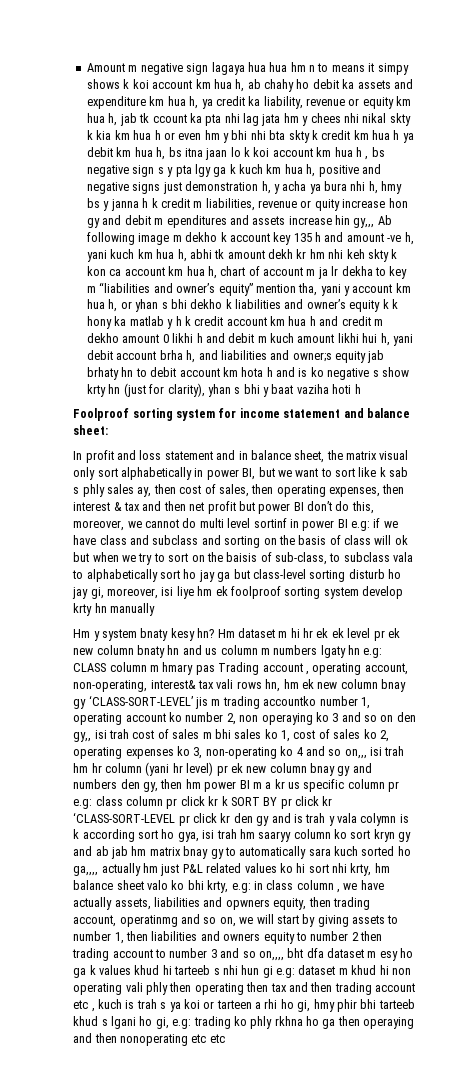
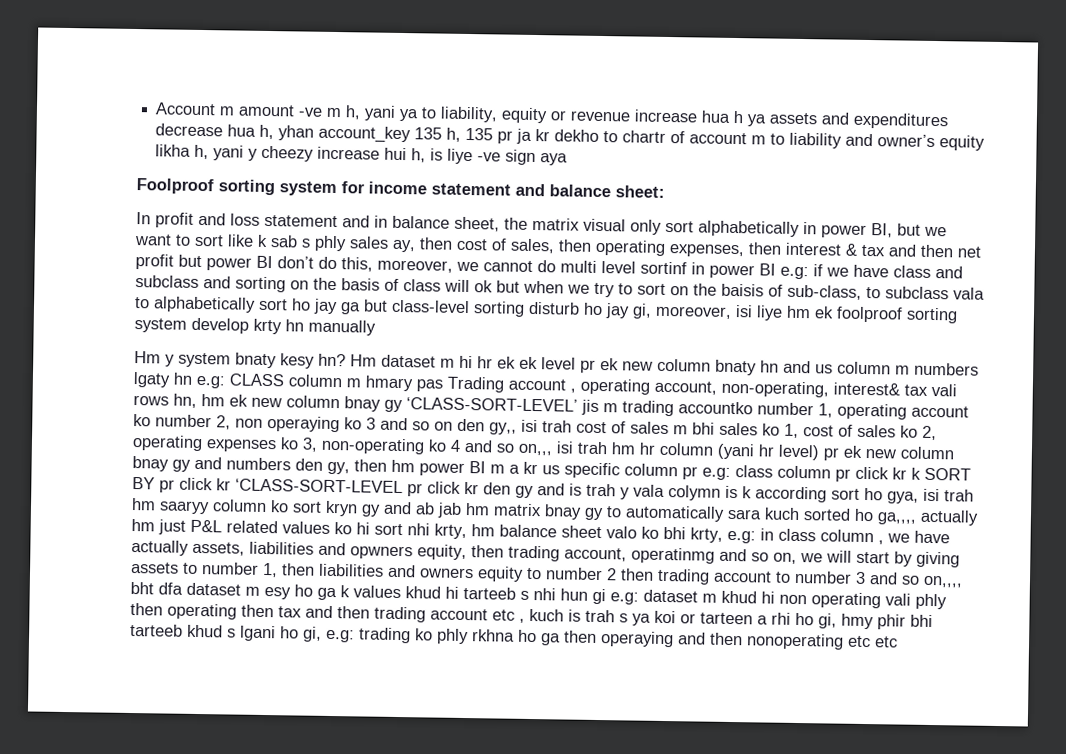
- Amount m negative sign lagaya hua hua hm n to means it simpy shows k koi account km hua h, ab chahy ho debit ka assets and expenditure km hua h, ya credit ka liability, revenue or equity km hua h, jab tk ccount ka pta nhi lag jata hm y chees nhi nikal skty k kia km hua h or even hm y bhi nhi bta skty k credit km hua h ya debit km hua h, bs itna jaan lo k koi account km hua h , bs negative sign s y pta lgy ga k kuch km hua h, positive and negative signs just demonstration h, y acha ya bura nhi h, hmy bs y janna h k credit m liabilities, revenue or quity increase hon gy and debit m ependitures and assets increase hin gy,,, Ab following image m dekho k account key 135 h and amount -ve h, yani kuch km hua h, abhi tk amount dekh kr hm nhi keh skty k kon ca account km hua h, chart of account m ja lr dekha to key m “liabilities and owner’s equity” mention tha, yani y account km hua h, or yhan s bhi dekho k liabilities and owner’s equity k k hony ka matlab y h k credit account km hua h and credit m dekho amount 0 likhi h and debit m kuch amount likhi hui h, yani debit account brha h, and liabilities and owner;s equity jab brhaty hn to debit account km hota h and is ko negative s show krty hn (just for clarity), yhan s bhi y baat vaziha hoti h
+ Account m amount -ve m h, yani ya to liability, equity or revenue increase hua h ya assets and expenditures decrease hua h, yhan account_key 135 h, 135 pr ja kr dekho to chartr of account m to liability and owner’s equity likha h, yani y cheezy increase hui h, is liye -ve sign aya

